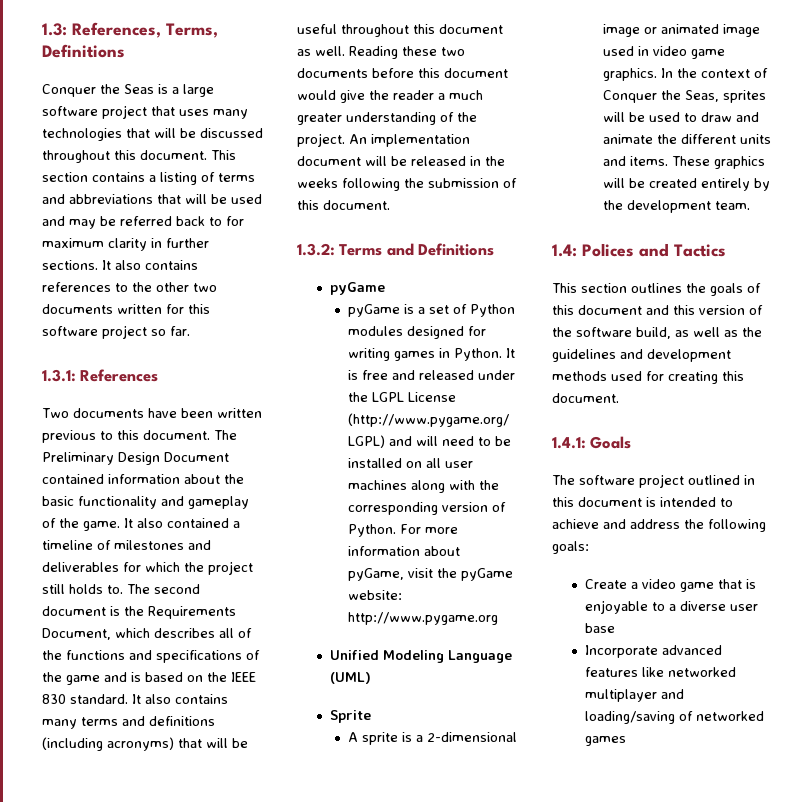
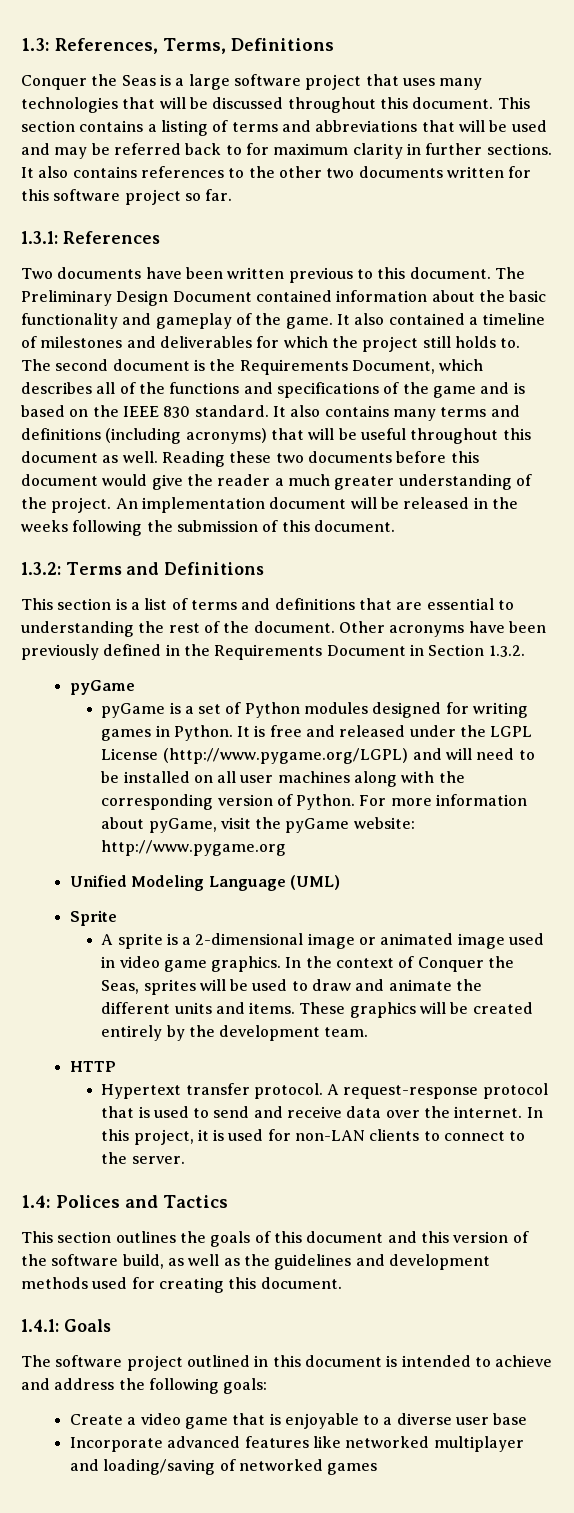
+ This section is a list of terms and definitions that are essential to understanding the rest of the document. Other acronyms have been previously defined in the Requirements Document in Section 1.3.2.
+ HTTP
+ Hypertext transfer protocol. A request-response protocol that is used to send and receive data over the internet. In this project, it is used for non-LAN clients to connect to the server.

